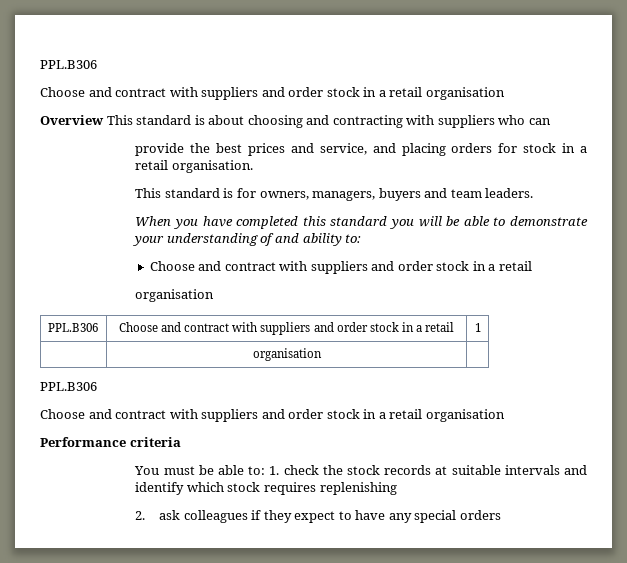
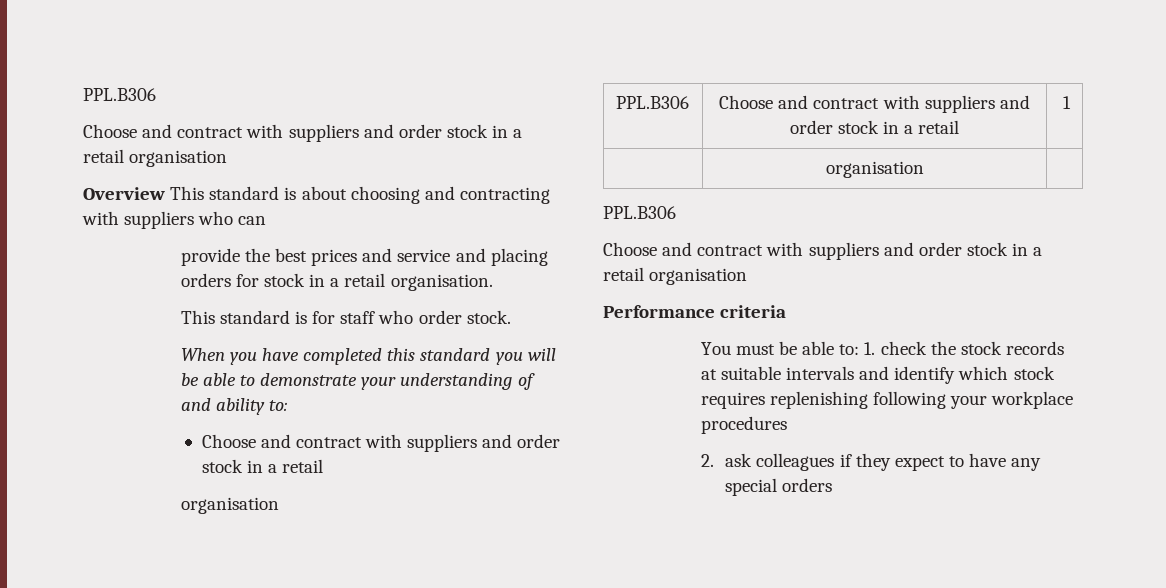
- provide the best prices and service, and placing orders for stock in a retail organisation.
+ provide the best prices and service and placing orders for stock in a retail organisation.
- This standard is for owners, managers, buyers and team leaders.
+ This standard is for staff who order stock.
- You must be able to: 1. check the stock records at suitable intervals and identify which stock requires replenishing
+ You must be able to: 1. check the stock records at suitable intervals and identify which stock requires replenishing following your workplace procedures

